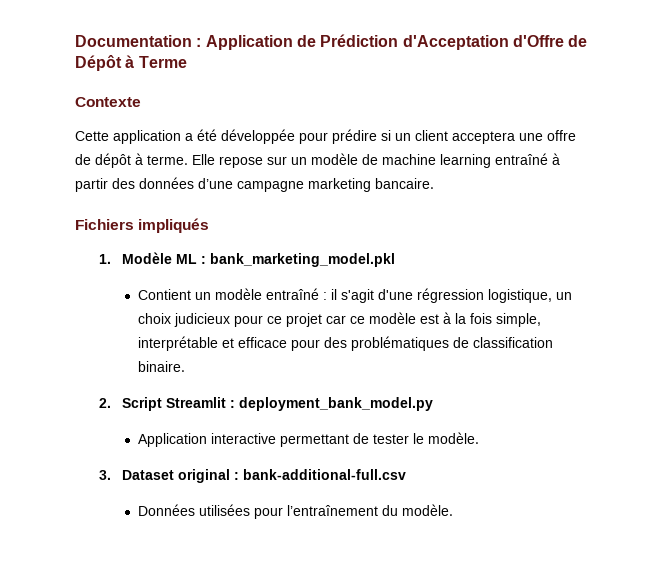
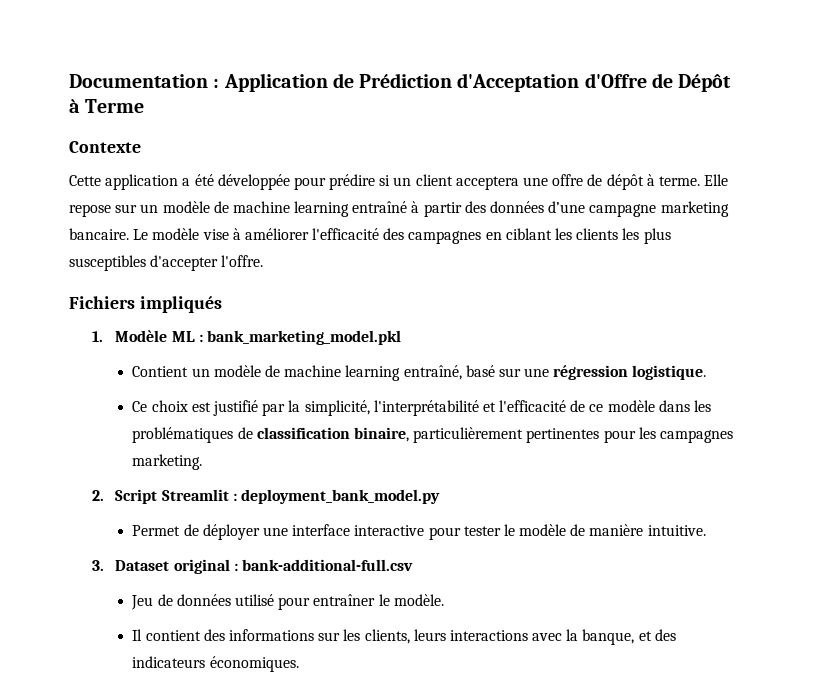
+ Le modèle vise à améliorer l'efficacité des campagnes en ciblant les clients les plus susceptibles d'accepter l'offre.
- Contient un modèle entraîné : il s'agit d'une régression logistique, un choix judicieux pour ce projet car ce modèle est à la fois simple, interprétable et efficace pour des problématiques de classification binaire.
+ Contient un modèle de machine learning entraîné, basé sur une régression logistique.
+ Ce choix est justifié par la simplicité, l'interprétabilité et l'efficacité de ce modèle dans les problématiques de classification binaire, particulièrement pertinentes pour les campagnes marketing.
- Application interactive permettant de tester le modèle.
+ Permet de déployer une interface interactive pour tester le modèle de manière intuitive.
- Données utilisées pour l’entraînement du modèle.
+ Jeu de données utilisé pour entraîner le modèle.
+ Il contient des informations sur les clients, leurs interactions avec la banque, et des indicateurs économiques.

